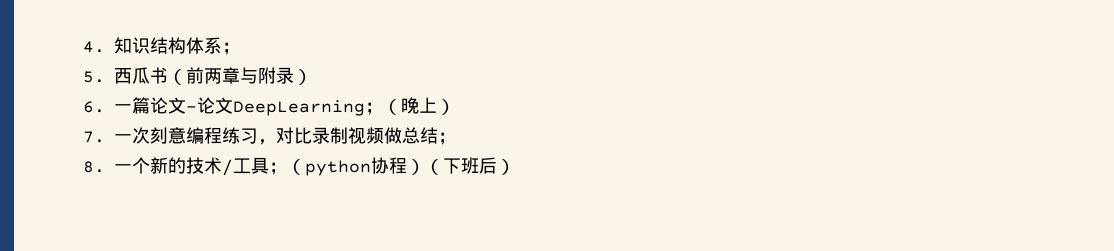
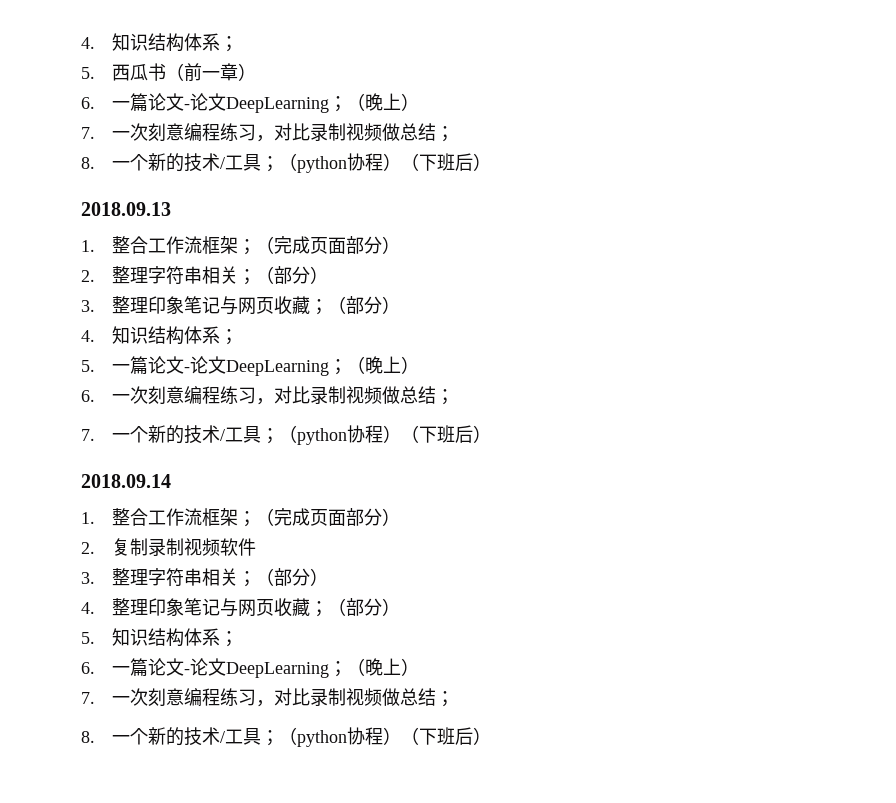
- 5.西瓜书（前两章与附录）
+ 5.西瓜书（前一章）
+ 2018.09.13
+ 1.整合工作流框架；（完成页面部分）
+ 2.整理字符串相关；（部分）
+ 3.整理印象笔记与网页收藏；（部分）
+ 4.知识结构体系；
+ 5.一篇论文-论文DeepLearning；（晚上）
+ 6.一次刻意编程练习，对比录制视频做总结；
+ 7.一个新的技术/工具；（python协程）（下班后）
+ 2018.09.14
+ 1.整合工作流框架；（完成页面部分）
+ 2.复制录制视频软件
+ 3.整理字符串相关；（部分）
+ 4.整理印象笔记与网页收藏；（部分）
+ 5.知识结构体系；
+ 6.一篇论文-论文DeepLearning；（晚上）
+ 7.一次刻意编程练习，对比录制视频做总结；
+ 8.一个新的技术/工具；（python协程）（下班后）

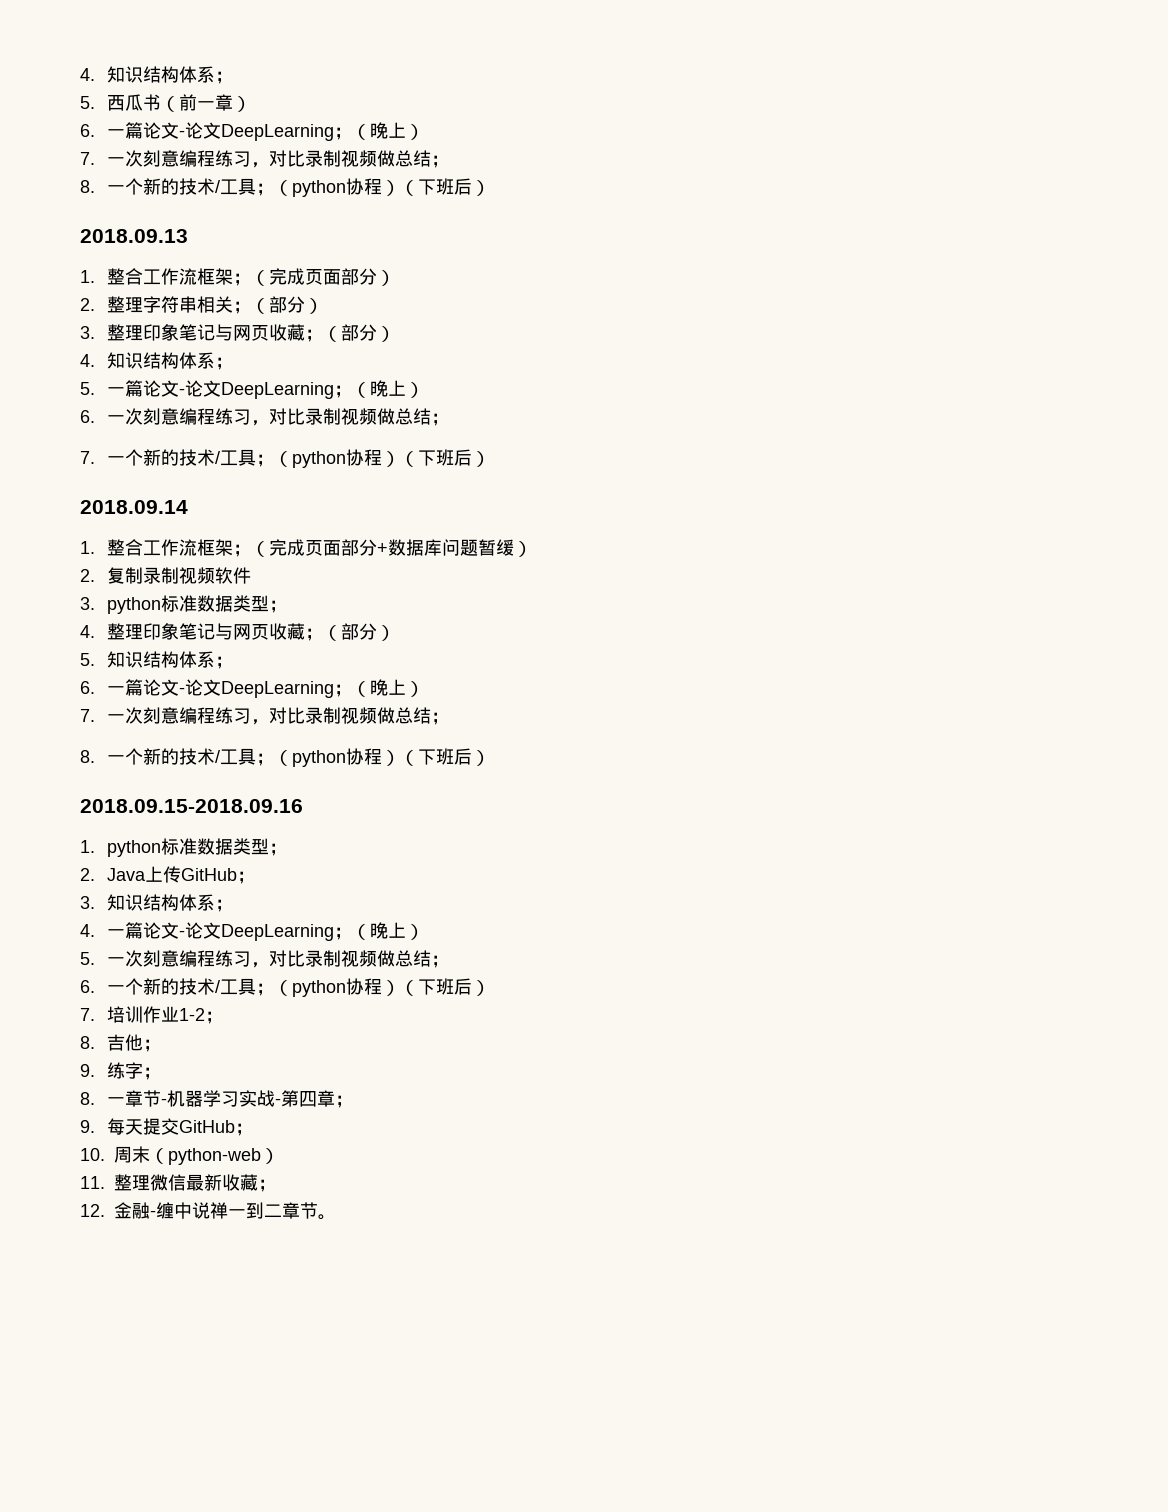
  2018.09.14
- 1.整合工作流框架；（完成页面部分）
+ 1.整合工作流框架；（完成页面部分+数据库问题暂缓）
- 3.整理字符串相关；（部分）
+ 3. python标准数据类型；
+ 2018.09.15-2018.09.16
+ 1. python标准数据类型；
+ 2. Java上传GitHub；
+ 3.知识结构体系；
+ 4.一篇论文-论文DeepLearning；（晚上）
+ 5.一次刻意编程练习，对比录制视频做总结；
+ 6.一个新的技术/工具；（python协程）（下班后）
+ 7.培训作业1-2；
+ 8.吉他；
+ 9.练字；
+ 8.一章节-机器学习实战-第四章；
+ 9.每天提交GitHub；
+ 10.周末（python-web）
+ 11.整理微信最新收藏；
+ 12.金融-缠中说禅一到二章节。

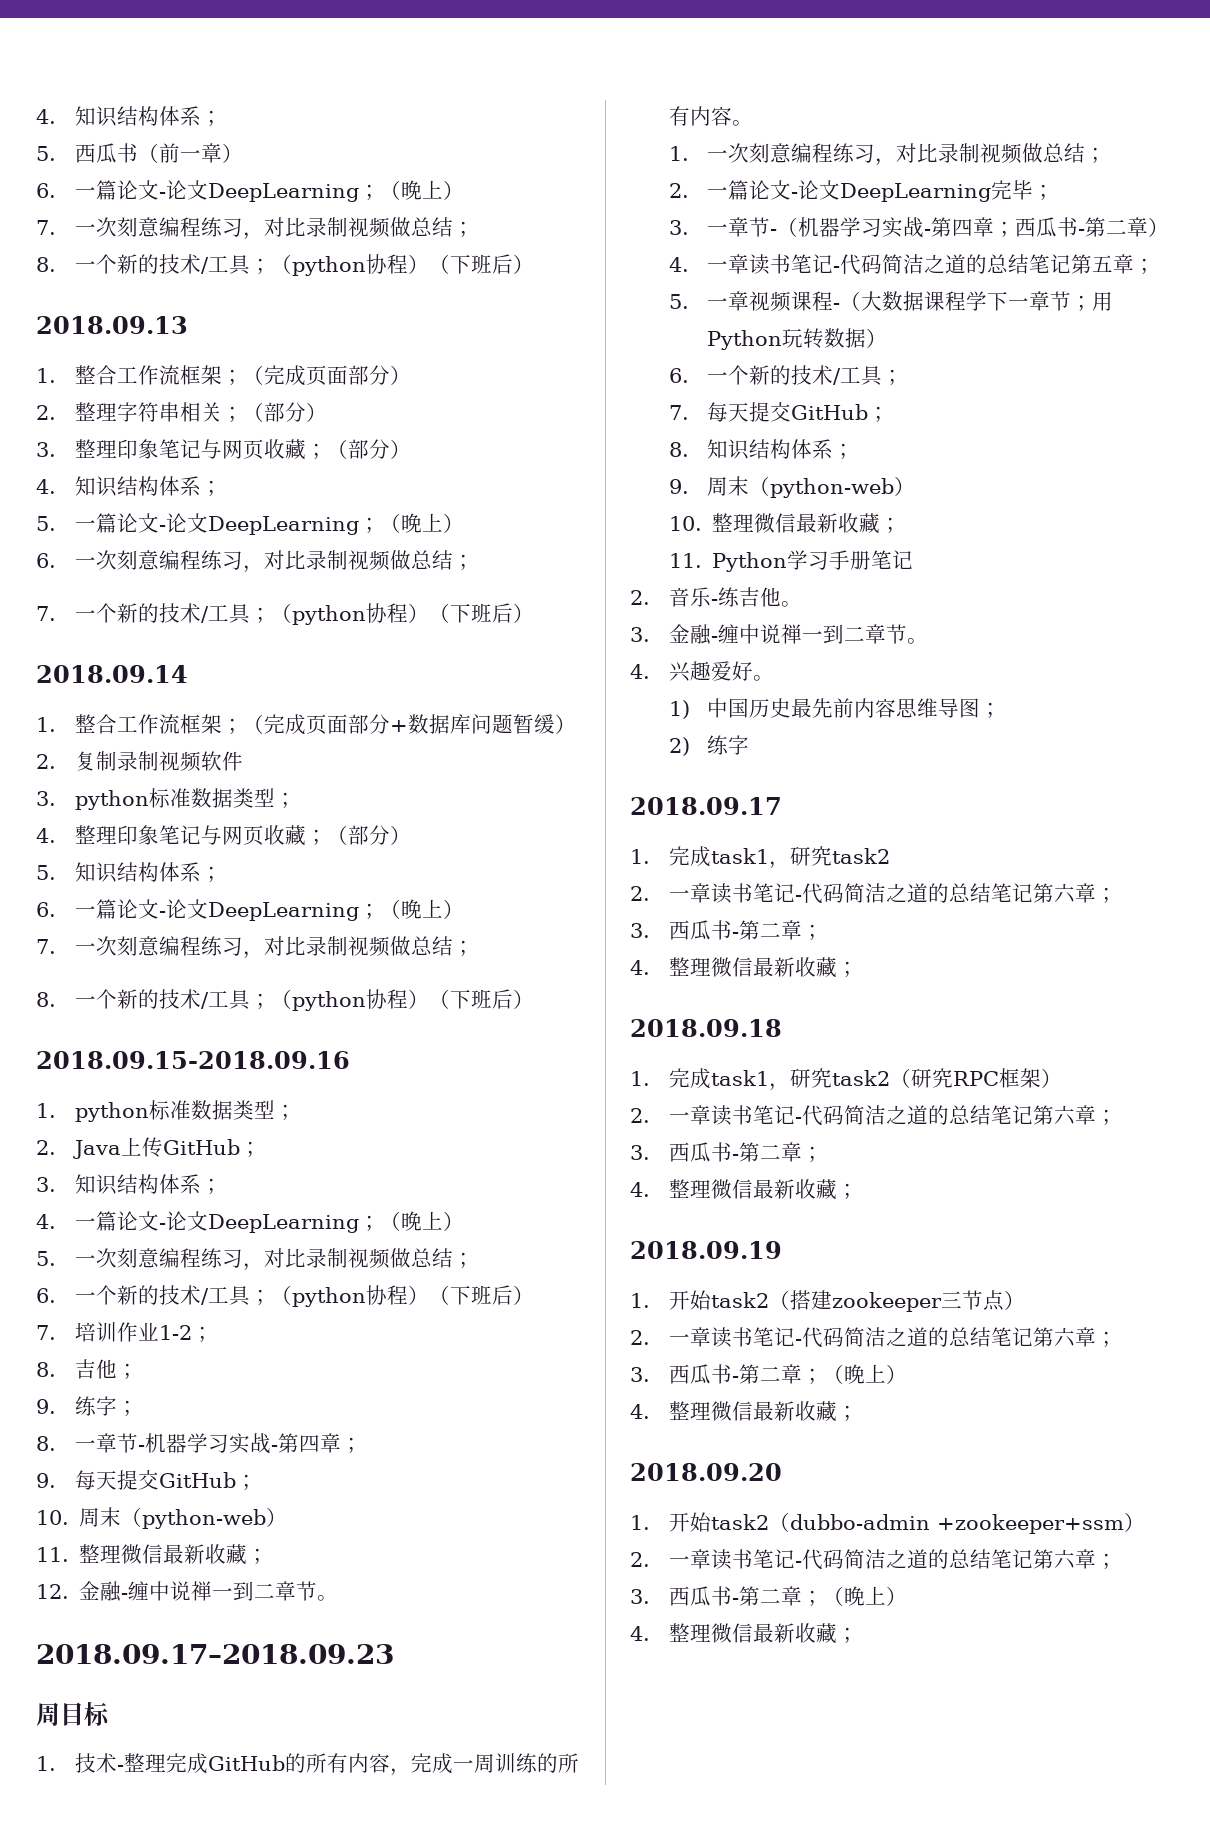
+ 2018.09.17–2018.09.23
+ 周目标
+ 1.技术-整理完成GitHub的所有内容，完成一周训练的所有内容。
+ 1.一次刻意编程练习，对比录制视频做总结；
+ 2.一篇论文-论文DeepLearning完毕；
+ 3.一章节-（机器学习实战-第四章；西瓜书-第二章）
+ 4.一章读书笔记-代码简洁之道的总结笔记第五章；
+ 5.一章视频课程-（大数据课程学下一章节；用Python玩转数据）
+ 6.一个新的技术/工具；
+ 7.每天提交GitHub；
+ 8.知识结构体系；
+ 9.周末（python-web）
+ 10.整理微信最新收藏；
+ 11. Python学习手册笔记
+ 2.音乐-练吉他。
+ 3.金融-缠中说禅一到二章节。
+ 4.兴趣爱好。
+ 1)中国历史最先前内容思维导图；
+ 2)练字
+ 2018.09.17
+ 1.完成task1，研究task2
+ 2.一章读书笔记-代码简洁之道的总结笔记第六章；
+ 3.西瓜书-第二章；
+ 4.整理微信最新收藏；
+ 2018.09.18
+ 1.完成task1，研究task2（研究RPC框架）
+ 2.一章读书笔记-代码简洁之道的总结笔记第六章；
+ 3.西瓜书-第二章；
+ 4.整理微信最新收藏；
+ 2018.09.19
+ 1.开始task2（搭建zookeeper三节点）
+ 2.一章读书笔记-代码简洁之道的总结笔记第六章；
+ 3.西瓜书-第二章；（晚上）
+ 4.整理微信最新收藏；
+ 2018.09.20
+ 1.开始task2（dubbo-admin +zookeeper+ssm）
+ 2.一章读书笔记-代码简洁之道的总结笔记第六章；
+ 3.西瓜书-第二章；（晚上）
+ 4.整理微信最新收藏；

